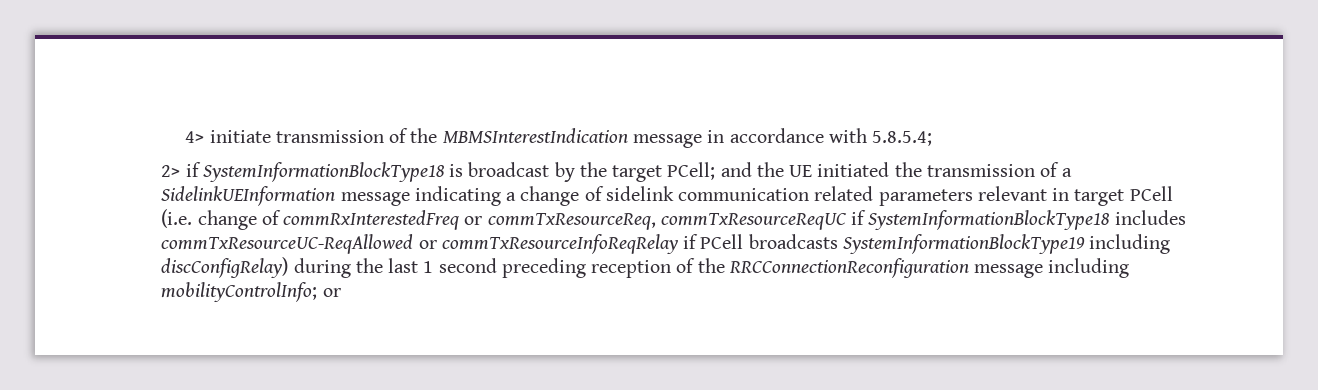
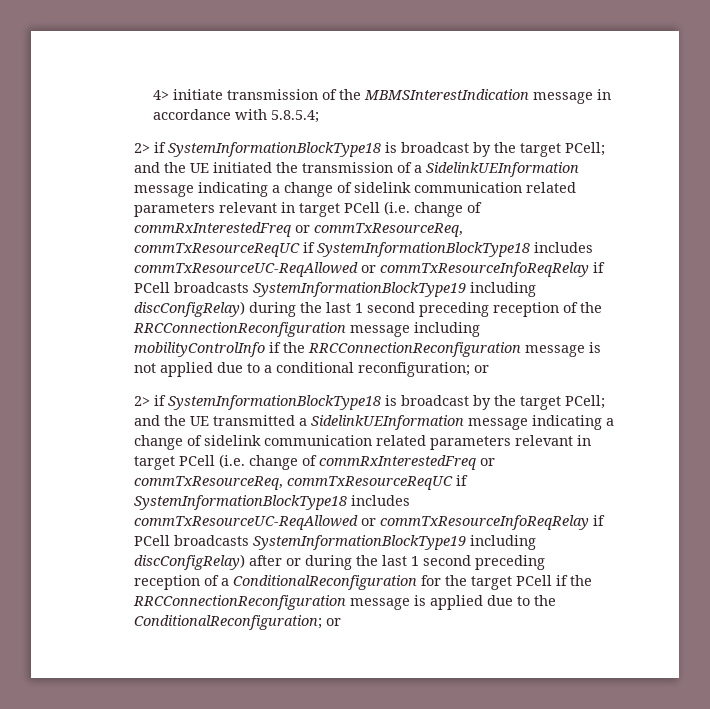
- and the UE initiated the transmission of a SidelinkUEInformation message indicating a change of sidelink communication related parameters relevant in target PCell (i.e. change of commRxInterestedFreq or commTxResourceReq, commTxResourceReqUC if SystemInformationBlockType18 includes commTxResourceUC-ReqAllowed or commTxResourceInfoReqRelay if PCell broadcasts SystemInformationBlockType19 including discConfigRelay) during the last 1 second preceding reception of the RRCConnectionReconfiguration message including mobilityControlInfo;
+ and the UE initiated the transmission of a SidelinkUEInformation message indicating a change of sidelink communication related parameters relevant in target PCell (i.e. change of commRxInterestedFreq or commTxResourceReq, commTxResourceReqUC if SystemInformationBlockType18 includes commTxResourceUC-ReqAllowed or commTxResourceInfoReqRelay if PCell broadcasts SystemInformationBlockType19 including discConfigRelay) during the last 1 second preceding reception of the RRCConnectionReconfiguration message including mobilityControlInfo if the RRCConnectionReconfiguration message is not applied due to a conditional reconfiguration; or
+ 2> if SystemInformationBlockType18 is broadcast by the target PCell; and the UE transmitted a SidelinkUEInformation message indicating a change of sidelink communication related parameters relevant in target PCell (i.e. change of commRxInterestedFreq or commTxResourceReq, commTxResourceReqUC if SystemInformationBlockType18 includes commTxResourceUC-ReqAllowed or commTxResourceInfoReqRelay if PCell broadcasts SystemInformationBlockType19 including discConfigRelay) after or during the last 1 second preceding reception of a ConditionalReconfiguration for the target PCell if the RRCConnectionReconfiguration message is applied due to the ConditionalReconfiguration;

